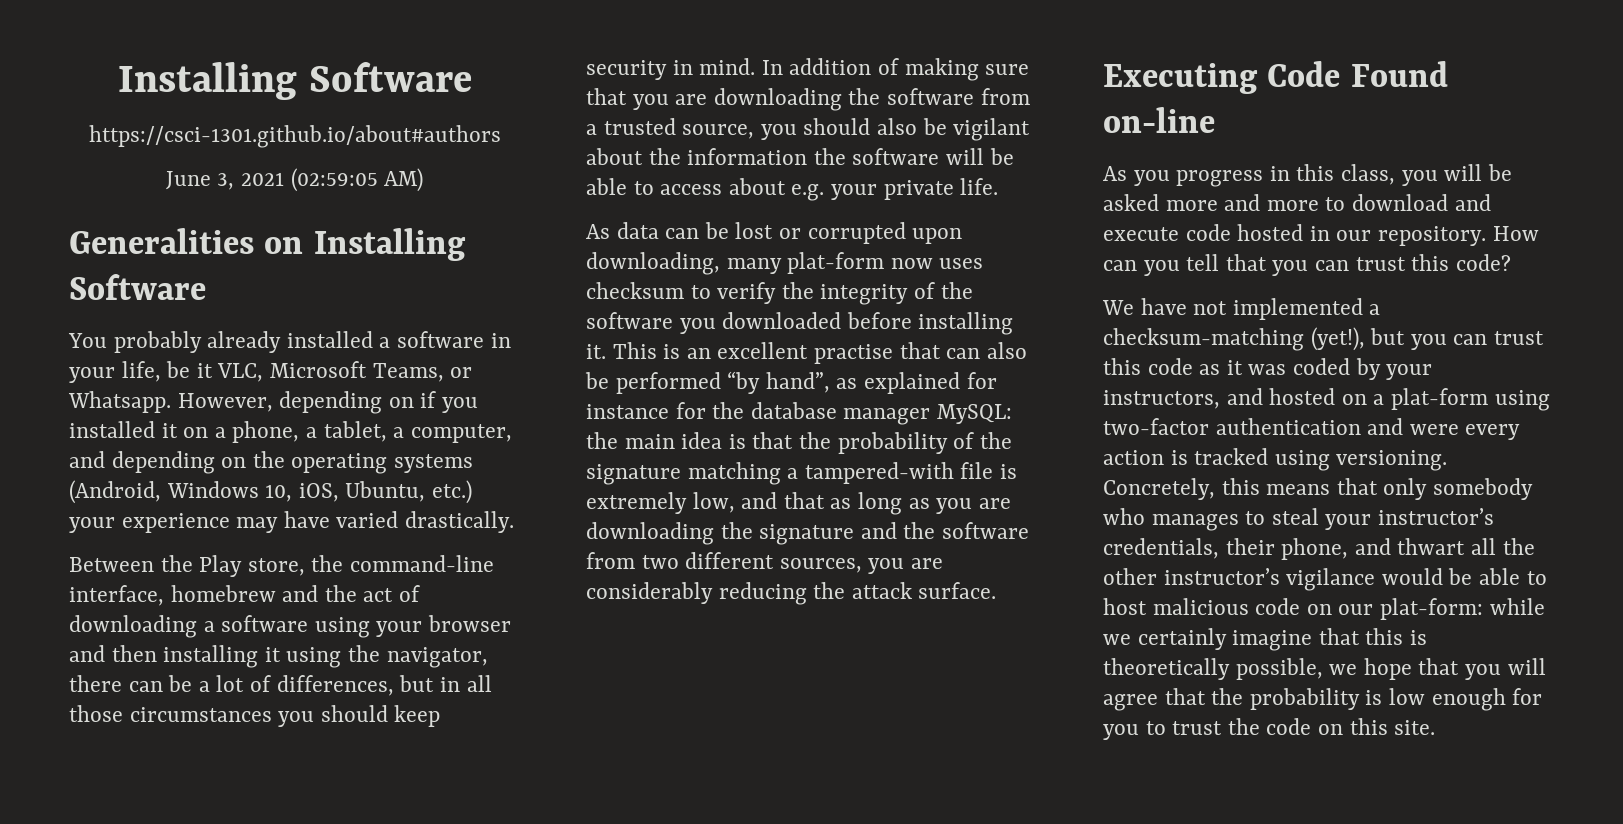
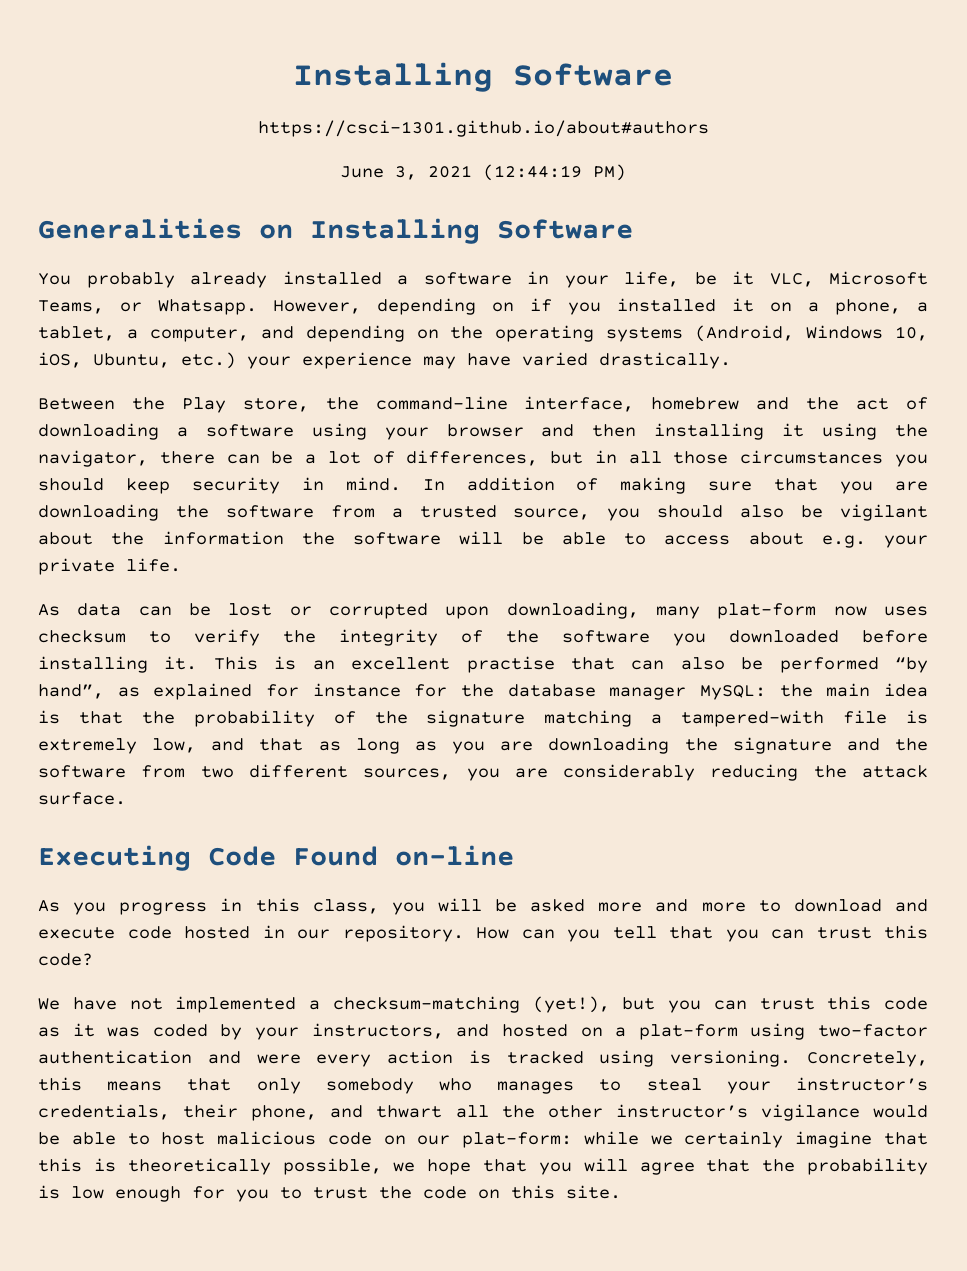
- June 3, 2021 (02:59:05 AM)
+ June 3, 2021 (12:44:19 PM)

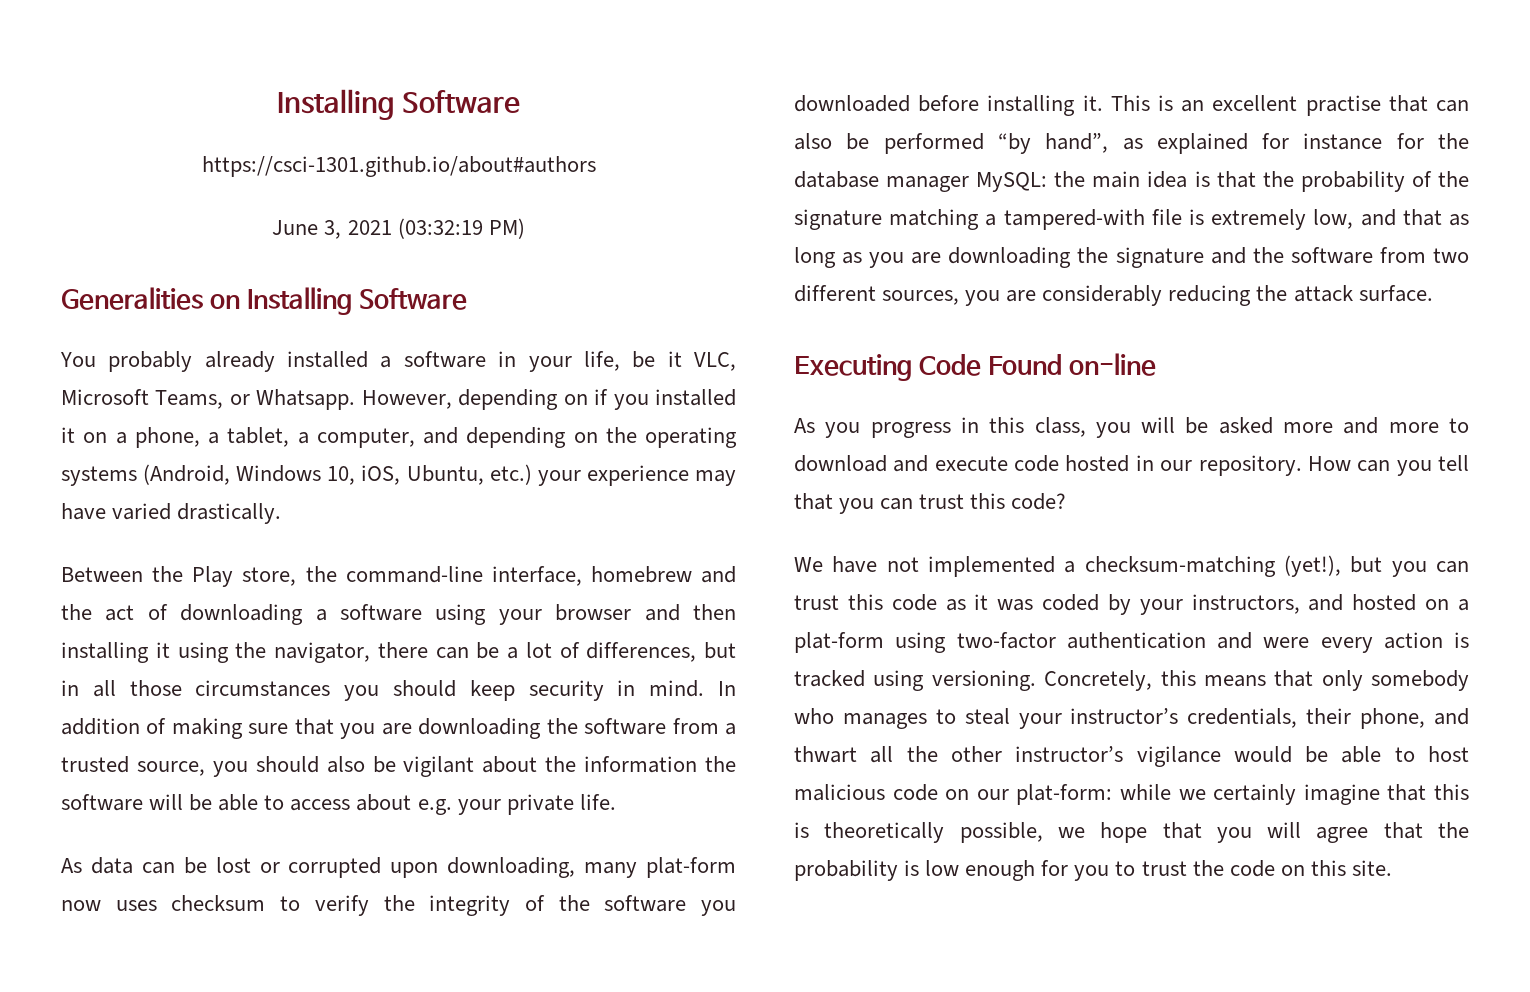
- June 3, 2021 (12:44:19 PM)
+ June 3, 2021 (03:32:19 PM)

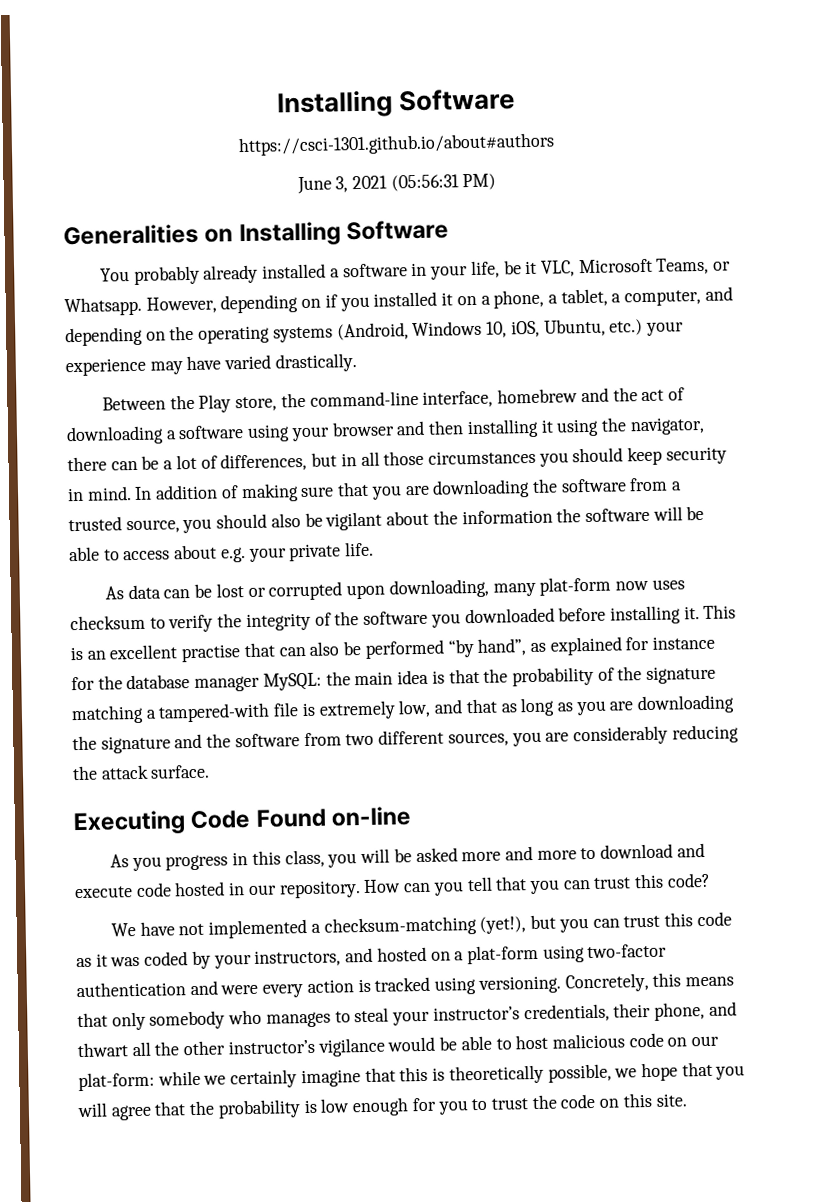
- June 3, 2021 (03:32:19 PM)
+ June 3, 2021 (05:56:31 PM)

